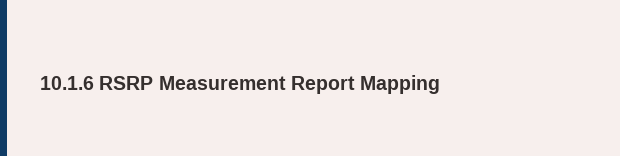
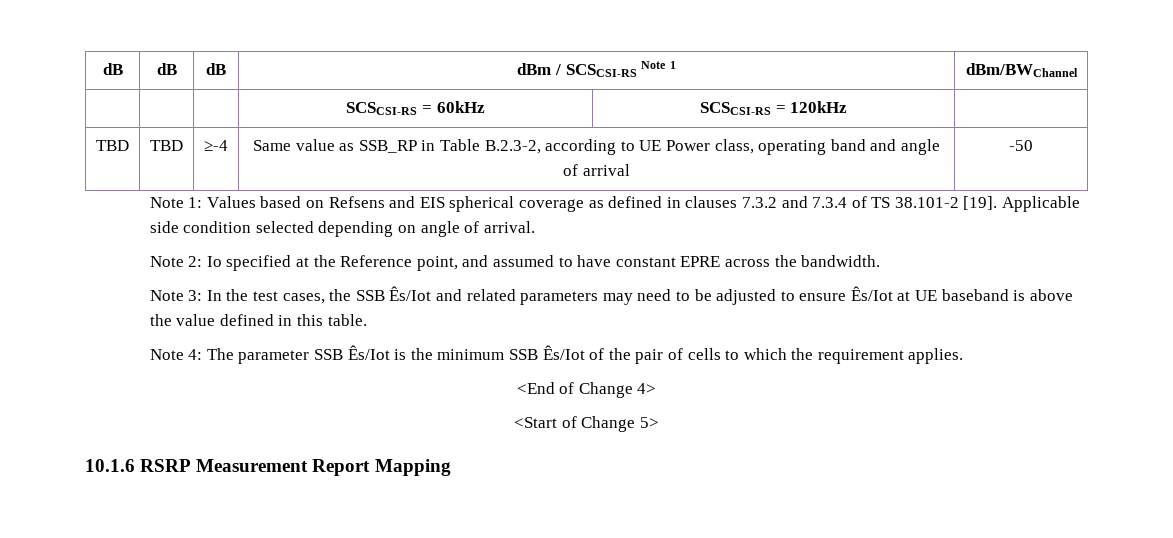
+ dB | dB | dB | dBm / SCSCSI-RS Note 1 | dBm/BWChannel
+ | | | SCSCSI-RS = 60kHz | SCSCSI-RS = 120kHz |
+ TBD | TBD | ≥-4 | Same value as SSB_RP in Table B.2.3-2, according to UE Power class, operating band and angle of arrival | -50
+ Note 1: Values based on Refsens and EIS spherical coverage as defined in clauses 7.3.2 and 7.3.4 of TS 38.101-2 [19]. Applicable side condition selected depending on angle of arrival.
+ Note 2: Io specified at the Reference point, and assumed to have constant EPRE across the bandwidth.
+ Note 3: In the test cases, the SSB Ês/Iot and related parameters may need to be adjusted to ensure Ês/Iot at UE baseband is above the value defined in this table.
+ Note 4: The parameter SSB Ês/Iot is the minimum SSB Ês/Iot of the pair of cells to which the requirement applies.
+ <End of Change 4>
+ <Start of Change 5>

